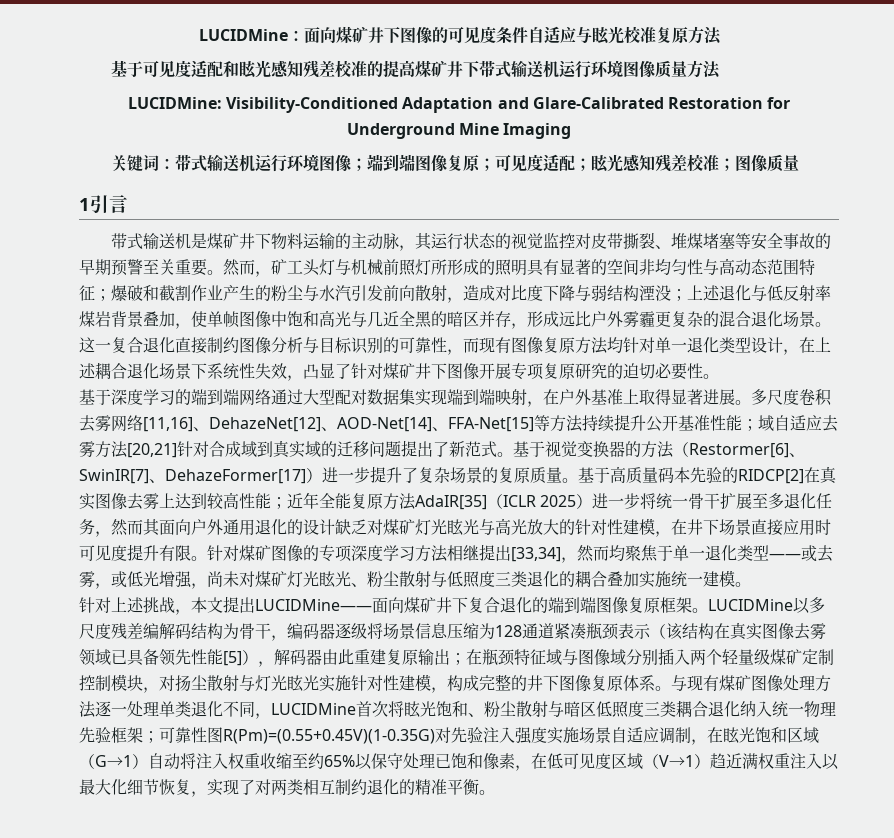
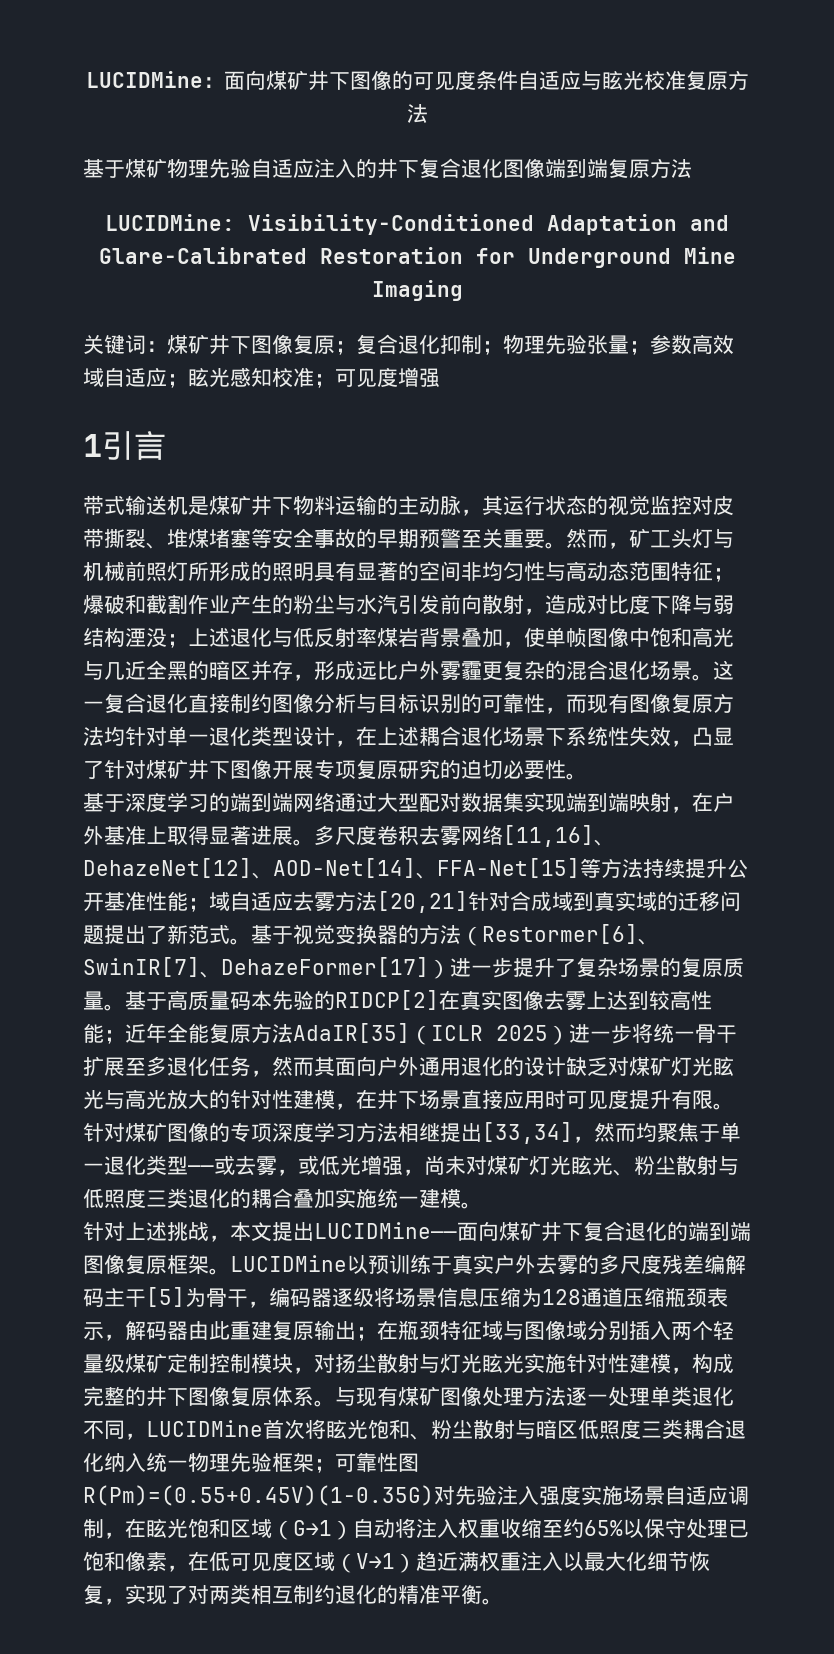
- 基于可见度适配和眩光感知残差校准的提高煤矿井下带式输送机运行环境图像质量方法
+ 基于煤矿物理先验自适应注入的井下复合退化图像端到端复原方法
- 关键词：带式输送机运行环境图像；端到端图像复原；可见度适配；眩光感知残差校准；图像质量
+ 关键词：煤矿井下图像复原；复合退化抑制；物理先验张量；参数高效域自适应；眩光感知校准；可见度增强
- LUCIDMine以多尺度残差编解码结构为骨干，编码器逐级将场景信息压缩为128通道紧凑瓶颈表示（该结构在真实图像去雾领域已具备领先性能[5]），解码器由此重建复原输出；在瓶颈特征域与图像域分别插入两个轻量级煤矿定制控制模块，对扬尘散射与灯光眩光实施针对性建模，构成完整的井下图像复原体系。
+ LUCIDMine以预训练于真实户外去雾的多尺度残差编解码主干[5]为骨干，编码器逐级将场景信息压缩为128通道压缩瓶颈表示，解码器由此重建复原输出；在瓶颈特征域与图像域分别插入两个轻量级煤矿定制控制模块，对扬尘散射与灯光眩光实施针对性建模，构成完整的井下图像复原体系。

